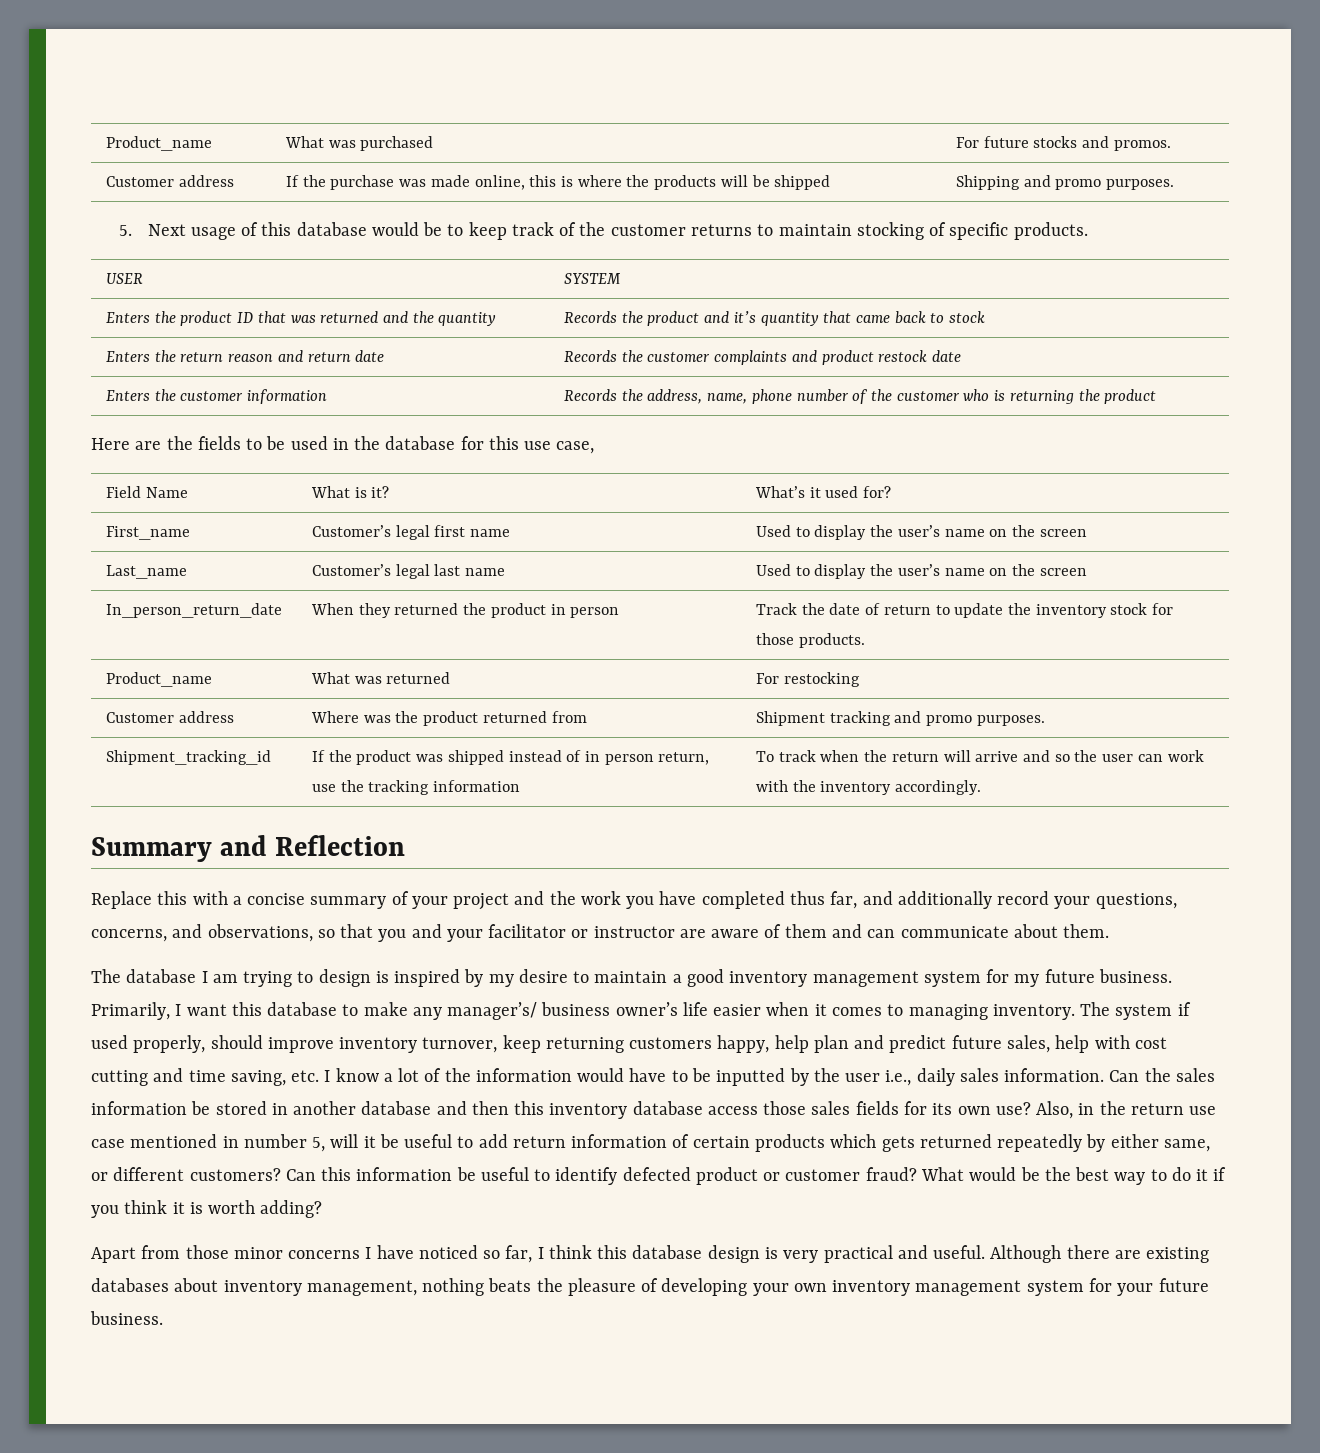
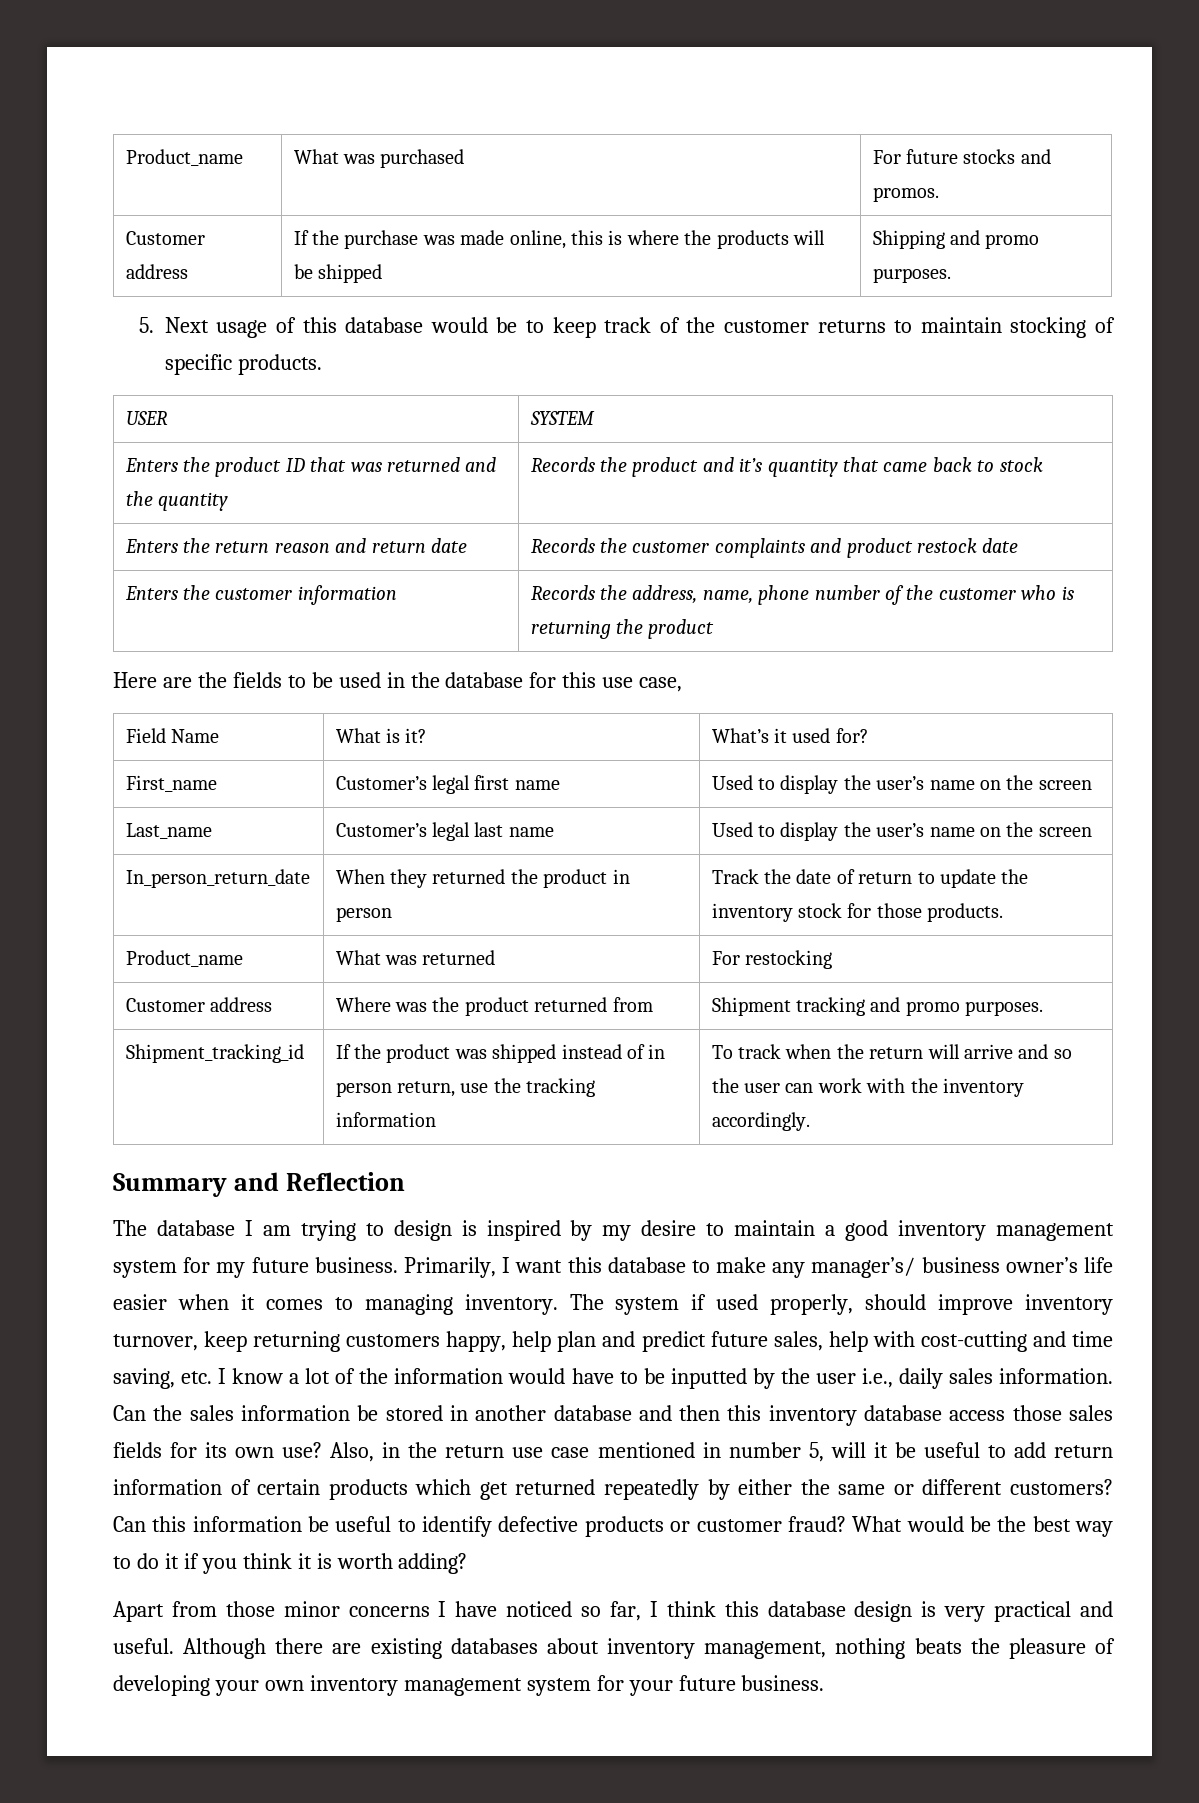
- Replace this with a concise summary of your project and the work you have completed thus far, and additionally record your questions, concerns, and observations, so that you and your facilitator or instructor are aware of them and can communicate about them.
- The system if used properly, should improve inventory turnover, keep returning customers happy, help plan and predict future sales, help with cost cutting and time saving, etc. I know a lot of the information would have to be inputted by the user i.e., daily sales information.
+ The system if used properly, should improve inventory turnover, keep returning customers happy, help plan and predict future sales, help with cost-cutting and time saving, etc. I know a lot of the information would have to be inputted by the user i.e., daily sales information.
- Also, in the return use case mentioned in number 5, will it be useful to add return information of certain products which gets returned repeatedly by either same, or different customers?
+ Also, in the return use case mentioned in number 5, will it be useful to add return information of certain products which get returned repeatedly by either the same or different customers?
- Can this information be useful to identify defected product or customer fraud?
+ Can this information be useful to identify defective products or customer fraud?

